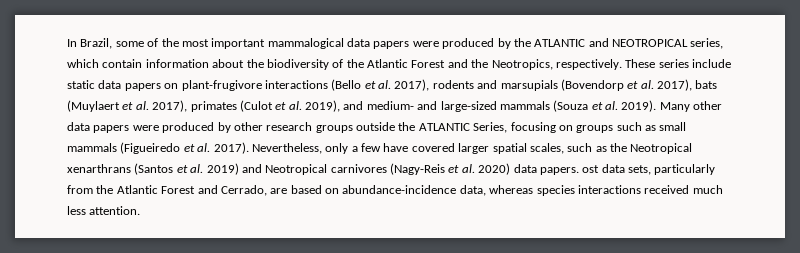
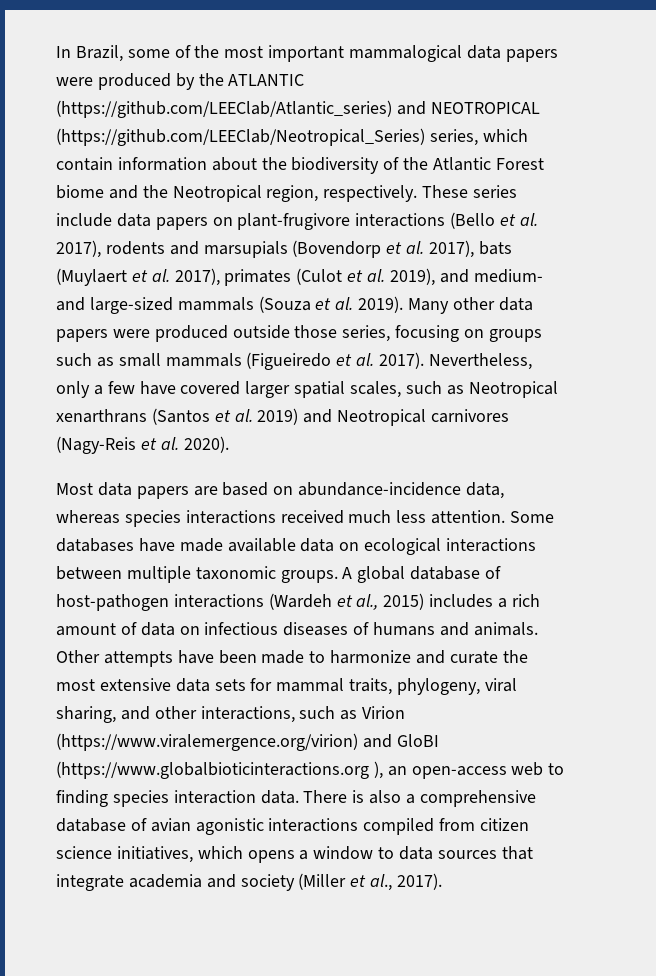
- In Brazil, some of the most important mammalogical data papers were produced by the ATLANTIC and NEOTROPICAL series, which contain information about the biodiversity of the Atlantic Forest and the Neotropics, respectively.
+ In Brazil, some of the most important mammalogical data papers were produced by the ATLANTIC (https://github.com/LEEClab/Atlantic_series) and NEOTROPICAL (https://github.com/LEEClab/Neotropical_Series) series, which contain information about the biodiversity of the Atlantic Forest biome and the Neotropical region, respectively.
- These series include static data papers on plant-frugivore interactions (Bello et al. 2017), rodents and marsupials (Bovendorp et al. 2017), bats (Muylaert et al. 2017), primates (Culot et al. 2019), and medium- and large-sized mammals (Souza et al. 2019).
+ These series include data papers on plant-frugivore interactions (Bello et al. 2017), rodents and marsupials (Bovendorp et al. 2017), bats (Muylaert et al. 2017), primates (Culot et al. 2019), and medium- and large-sized mammals (Souza et al. 2019).
- Many other data papers were produced by other research groups outside the ATLANTIC Series, focusing on groups such as small mammals (Figueiredo et al. 2017).
+ Many other data papers were produced outside those series, focusing on groups such as small mammals (Figueiredo et al. 2017).
- Nevertheless, only a few have covered larger spatial scales, such as the Neotropical xenarthrans (Santos et al. 2019) and Neotropical carnivores (Nagy-Reis et al. 2020) data papers. ost data sets, particularly from the Atlantic Forest and Cerrado, are based on abundance-incidence data, whereas species interactions received much less attention.
+ Nevertheless, only a few have covered larger spatial scales, such as Neotropical xenarthrans (Santos et al. 2019) and Neotropical carnivores (Nagy-Reis et al. 2020).
+ Most data papers are based on abundance-incidence data, whereas species interactions received much less attention.
+ Some databases have made available data on ecological interactions between multiple taxonomic groups. A global database of host-pathogen interactions (Wardeh et al., 2015) includes a rich amount of data on infectious diseases of humans and animals. Other attempts have been made to harmonize and curate the most extensive data sets for mammal traits, phylogeny, viral sharing, and other interactions, such as Virion (https://www.viralemergence.org/virion) and GloBI (https://www.globalbioticinteractions.org ), an open-access web to finding species interaction data. There is also a comprehensive database of avian agonistic interactions compiled from citizen science initiatives, which opens a window to data sources that integrate academia and society (Miller et al., 2017).

